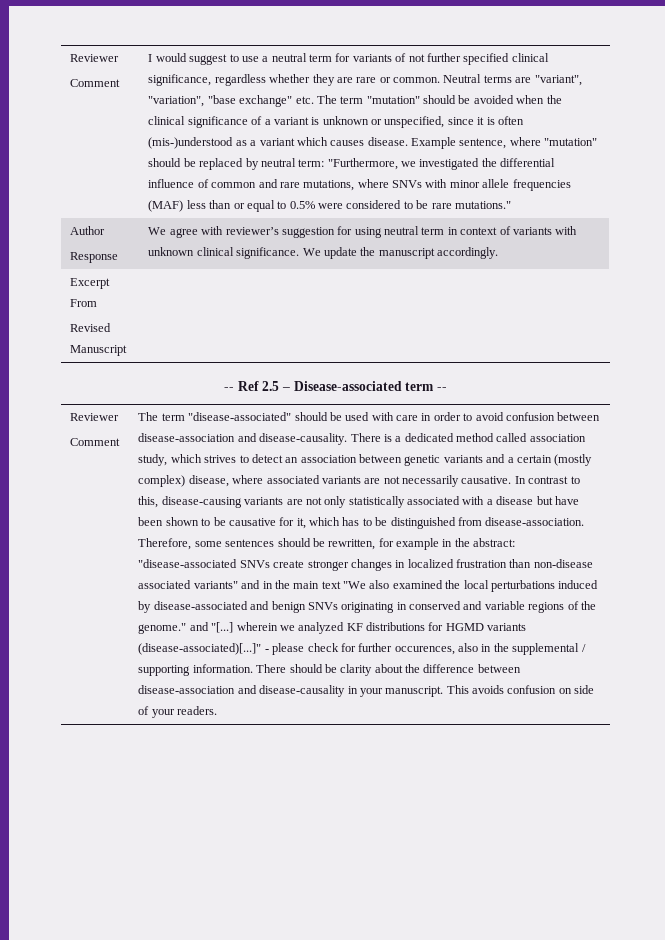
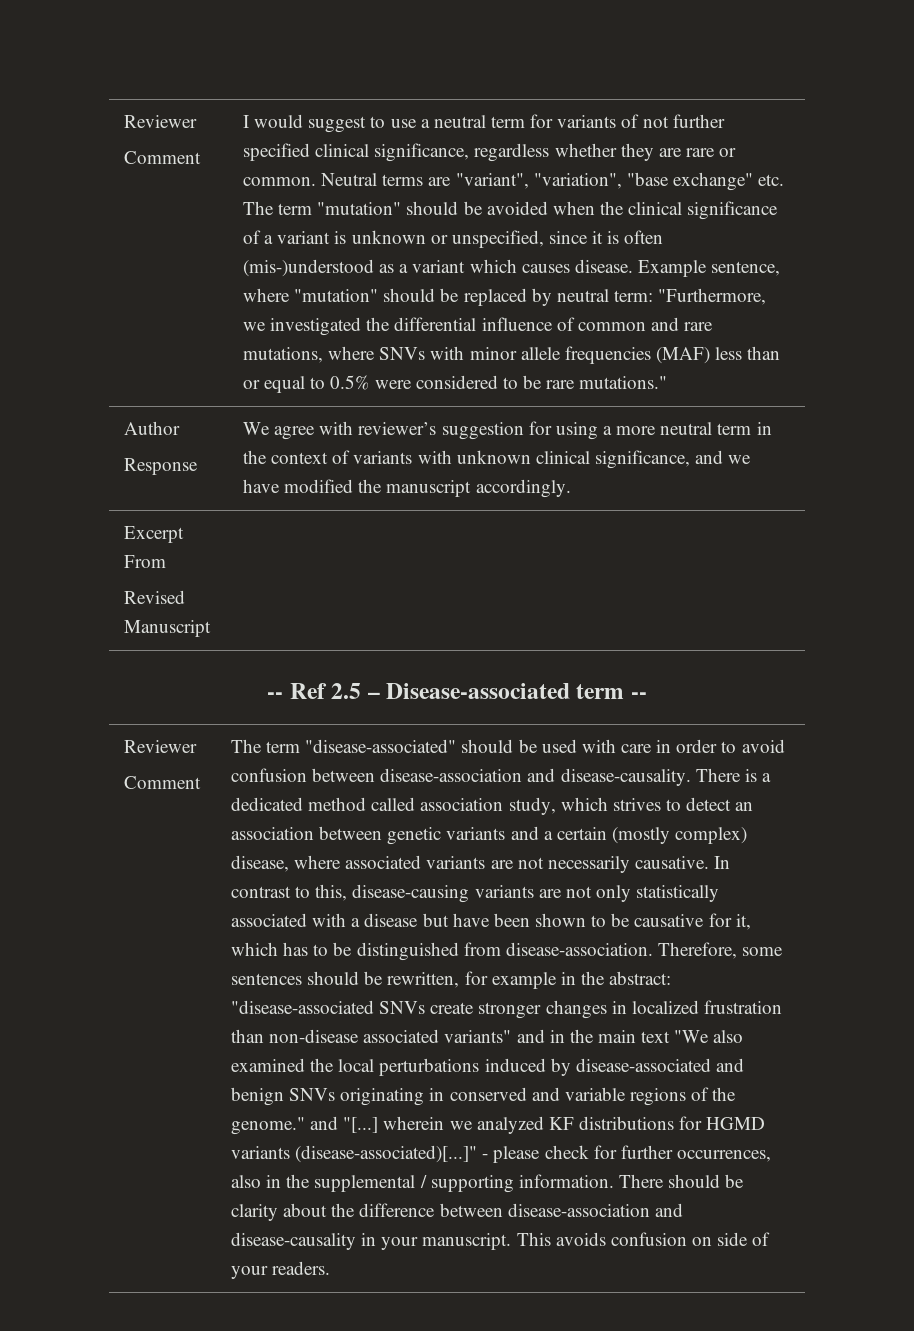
  Author
- Response | We agree with reviewer’s suggestion for using neutral term in context of variants with unknown clinical significance. We update the manuscript accordingly.
+ Response | We agree with reviewer’s suggestion for using a more neutral term in the context of variants with unknown clinical significance, and we have modified the manuscript accordingly.
- - please check for further occurences, also in the supplemental / supporting information.
+ - please check for further occurrences, also in the supplemental / supporting information.

